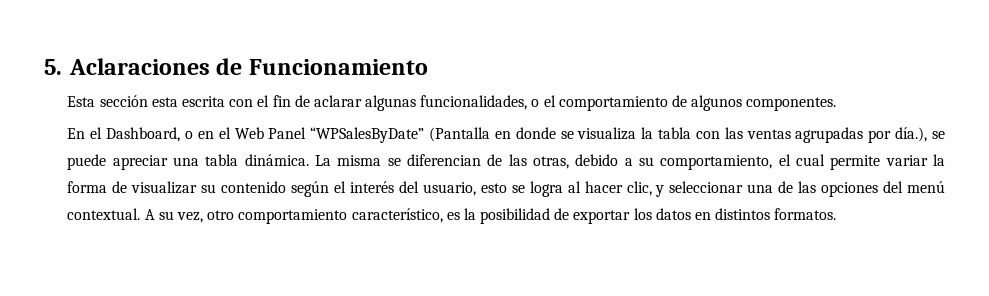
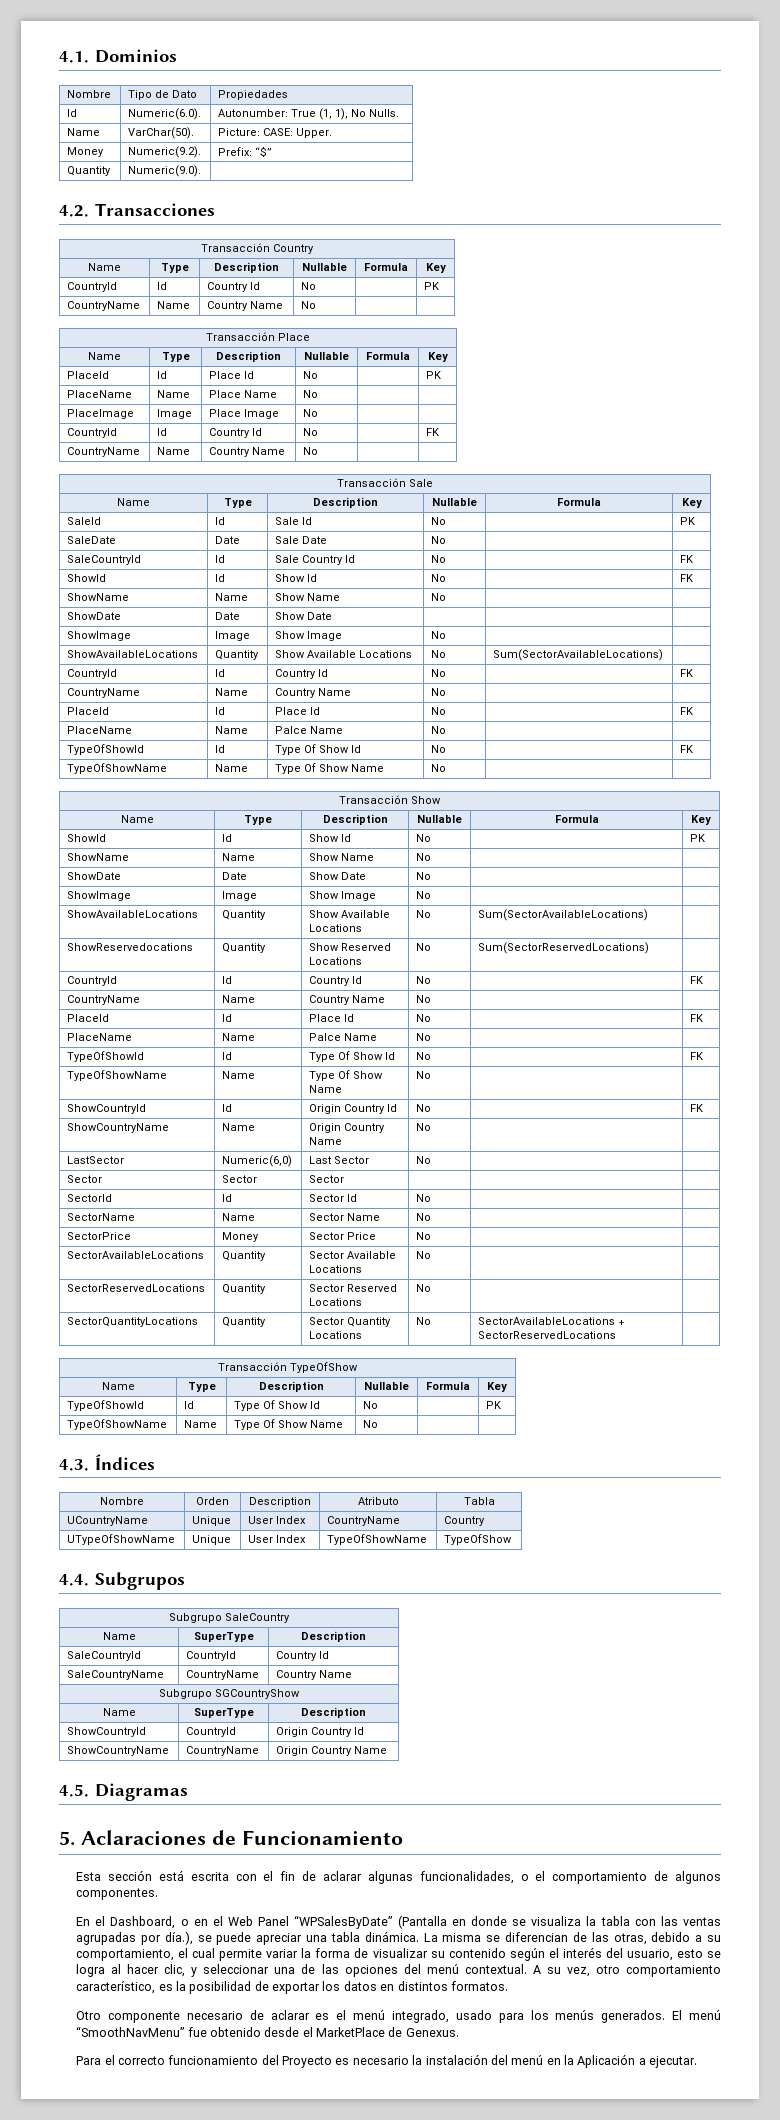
+ 4.1. Dominios
+ Nombre | Tipo de Dato | Propiedades
+ Id | Numeric(6.0). | Autonumber: True (1, 1), No Nulls.
+ Name | VarChar(50). | Picture: CASE: Upper.
+ Money | Numeric(9.2). | Prefix: “$”
+ Quantity | Numeric(9.0). |
+ 4.2. Transacciones
+ Transacción Country
+ Name | Type | Description | Nullable | Formula | Key
+ CountryId | Id | Country Id | No | | PK
+ CountryName | Name | Country Name | No | |
+ Transacción Place
+ Name | Type | Description | Nullable | Formula | Key
+ PlaceId | Id | Place Id | No | | PK
+ PlaceName | Name | Place Name | No | |
+ PlaceImage | Image | Place Image | No | |
+ CountryId | Id | Country Id | No | | FK
+ CountryName | Name | Country Name | No | |
+ Transacción Sale
+ Name | Type | Description | Nullable | Formula | Key
+ SaleId | Id | Sale Id | No | | PK
+ SaleDate | Date | Sale Date | No | |
+ SaleCountryId | Id | Sale Country Id | No | | FK
+ ShowId | Id | Show Id | No | | FK
+ ShowName | Name | Show Name | No | |
+ ShowDate | Date | Show Date | | |
+ ShowImage | Image | Show Image | No | |
+ ShowAvailableLocations | Quantity | Show Available Locations | No | Sum(SectorAvailableLocations) |
+ CountryId | Id | Country Id | No | | FK
+ CountryName | Name | Country Name | No | |
+ PlaceId | Id | Place Id | No | | FK
+ PlaceName | Name | Palce Name | No | |
+ TypeOfShowId | Id | Type Of Show Id | No | | FK
+ TypeOfShowName | Name | Type Of Show Name | No | |
+ Transacción Show
+ Name | Type | Description | Nullable | Formula | Key
+ ShowId | Id | Show Id | No | | PK
+ ShowName | Name | Show Name | No | |
+ ShowDate | Date | Show Date | No | |
+ ShowImage | Image | Show Image | No | |
+ ShowAvailableLocations | Quantity | Show Available Locations | No | Sum(SectorAvailableLocations) |
+ ShowReservedocations | Quantity | Show Reserved Locations | No | Sum(SectorReservedLocations) |
+ CountryId | Id | Country Id | No | | FK
+ CountryName | Name | Country Name | No | |
+ PlaceId | Id | Place Id | No | | FK
+ PlaceName | Name | Palce Name | No | |
+ TypeOfShowId | Id | Type Of Show Id | No | | FK
+ TypeOfShowName | Name | Type Of Show Name | No | |
+ ShowCountryId | Id | Origin Country Id | No | | FK
+ ShowCountryName | Name | Origin Country Name | No | |
+ LastSector | Numeric(6,0) | Last Sector | No | |
+ Sector | Sector | Sector | | |
+ SectorId | Id | Sector Id | No | |
+ SectorName | Name | Sector Name | No | |
+ SectorPrice | Money | Sector Price | No | |
+ SectorAvailableLocations | Quantity | Sector Available Locations | No | |
+ SectorReservedLocations | Quantity | Sector Reserved Locations | No | |
+ SectorQuantityLocations | Quantity | Sector Quantity Locations | No | SectorAvailableLocations + SectorReservedLocations |
+ Transacción TypeOfShow
+ Name | Type | Description | Nullable | Formula | Key
+ TypeOfShowId | Id | Type Of Show Id | No | | PK
+ TypeOfShowName | Name | Type Of Show Name | No | |
+ 4.3. Índices
+ Nombre | Orden | Description | Atributo | Tabla
+ UCountryName | Unique | User Index | CountryName | Country
+ UTypeOfShowName | Unique | User Index | TypeOfShowName | TypeOfShow
+ 4.4. Subgrupos
+ Subgrupo SaleCountry
+ Name | SuperType | Description
+ SaleCountryId | CountryId | Country Id
+ SaleCountryName | CountryName | Country Name
+ Subgrupo SGCountryShow
+ Name | SuperType | Description
+ ShowCountryId | CountryId | Origin Country Id
+ ShowCountryName | CountryName | Origin Country Name
+ 4.5. Diagramas
- Esta sección esta escrita con el fin de aclarar algunas funcionalidades, o el comportamiento de algunos componentes.
+ Esta sección está escrita con el fin de aclarar algunas funcionalidades, o el comportamiento de algunos componentes.
+ Otro componente necesario de aclarar es el menú integrado, usado para los menús generados. El menú “SmoothNavMenu” fue obtenido desde el MarketPlace de Genexus.
+ Para el correcto funcionamiento del Proyecto es necesario la instalación del menú en la Aplicación a ejecutar.

